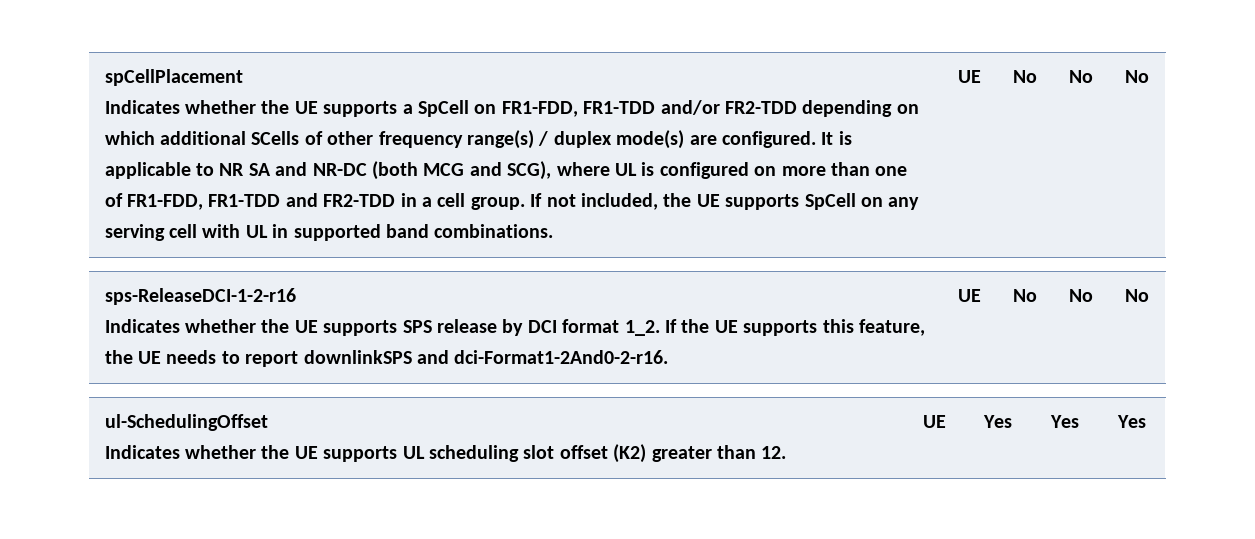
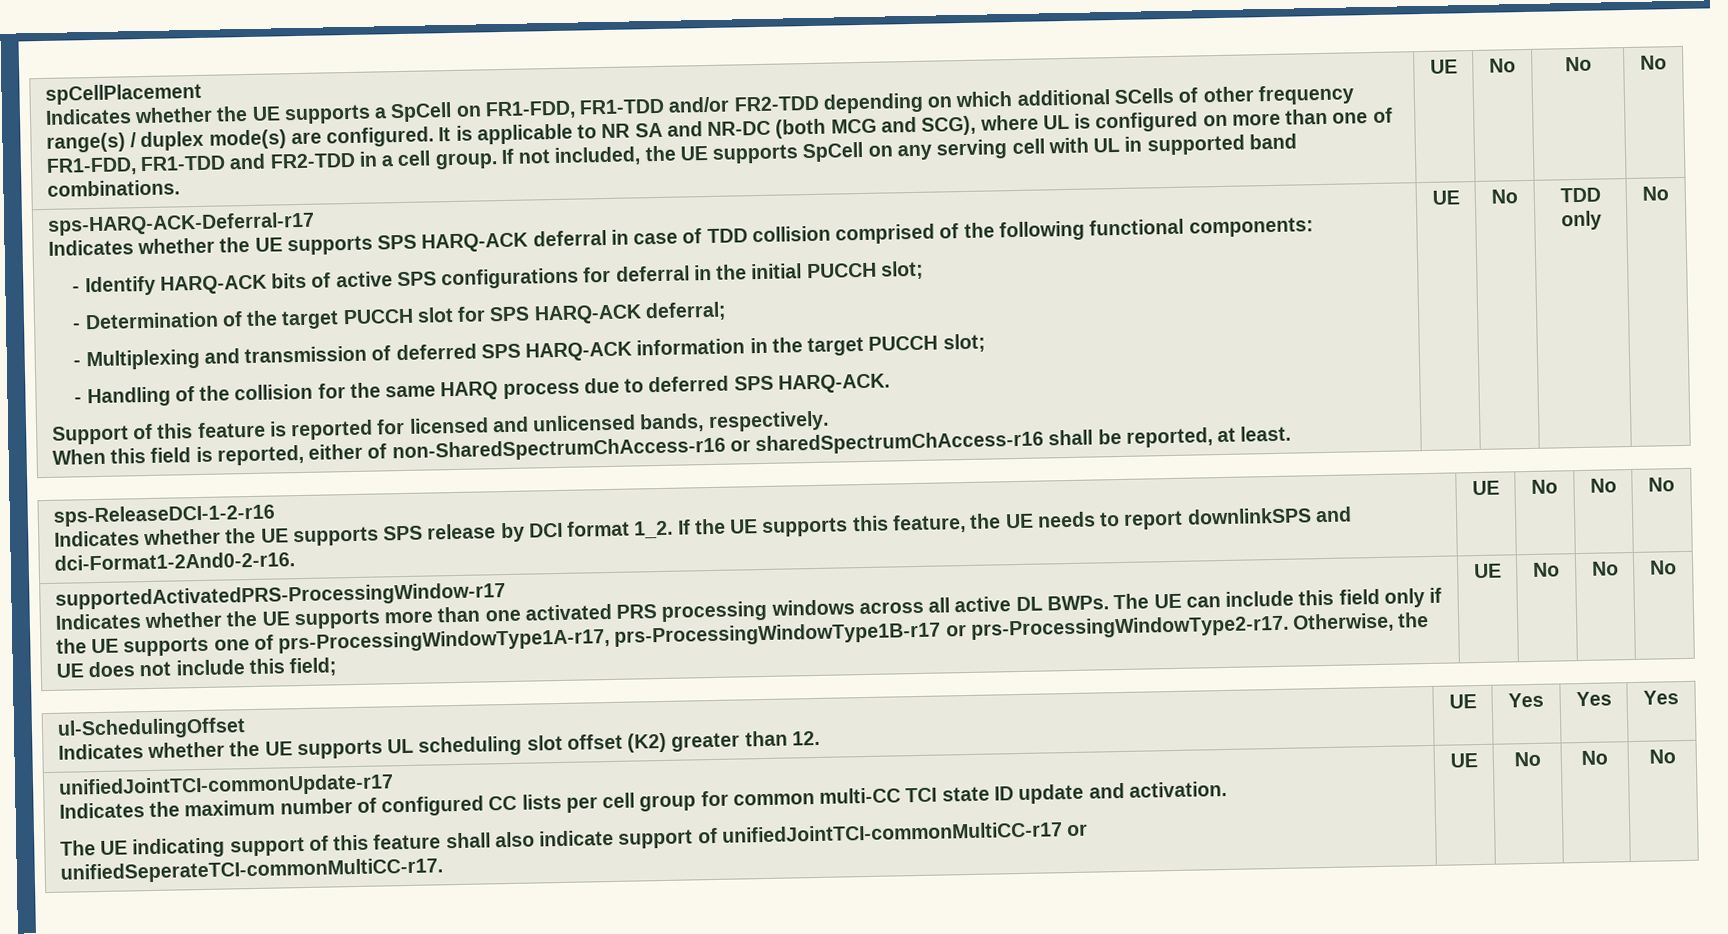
+ sps-HARQ-ACK-Deferral-r17
+ Indicates whether the UE supports SPS HARQ-ACK deferral in case of TDD collision comprised of the following functional components:
+ - Identify HARQ-ACK bits of active SPS configurations for deferral in the initial PUCCH slot;
+ - Determination of the target PUCCH slot for SPS HARQ-ACK deferral;
+ - Multiplexing and transmission of deferred SPS HARQ-ACK information in the target PUCCH slot;
+ - Handling of the collision for the same HARQ process due to deferred SPS HARQ-ACK.
+ Support of this feature is reported for licensed and unlicensed bands, respectively.
+ When this field is reported, either of non-SharedSpectrumChAccess-r16 or sharedSpectrumChAccess-r16 shall be reported, at least. | UE | No | TDD only | No
+ supportedActivatedPRS-ProcessingWindow-r17
+ Indicates whether the UE supports more than one activated PRS processing windows across all active DL BWPs. The UE can include this field only if the UE supports one of prs-ProcessingWindowType1A-r17, prs-ProcessingWindowType1B-r17 or prs-ProcessingWindowType2-r17. Otherwise, the UE does not include this field; | UE | No | No | No
+ unifiedJointTCI-commonUpdate-r17
+ Indicates the maximum number of configured CC lists per cell group for common multi-CC TCI state ID update and activation.
+ The UE indicating support of this feature shall also indicate support of unifiedJointTCI-commonMultiCC-r17 or unifiedSeperateTCI-commonMultiCC-r17. | UE | No | No | No

